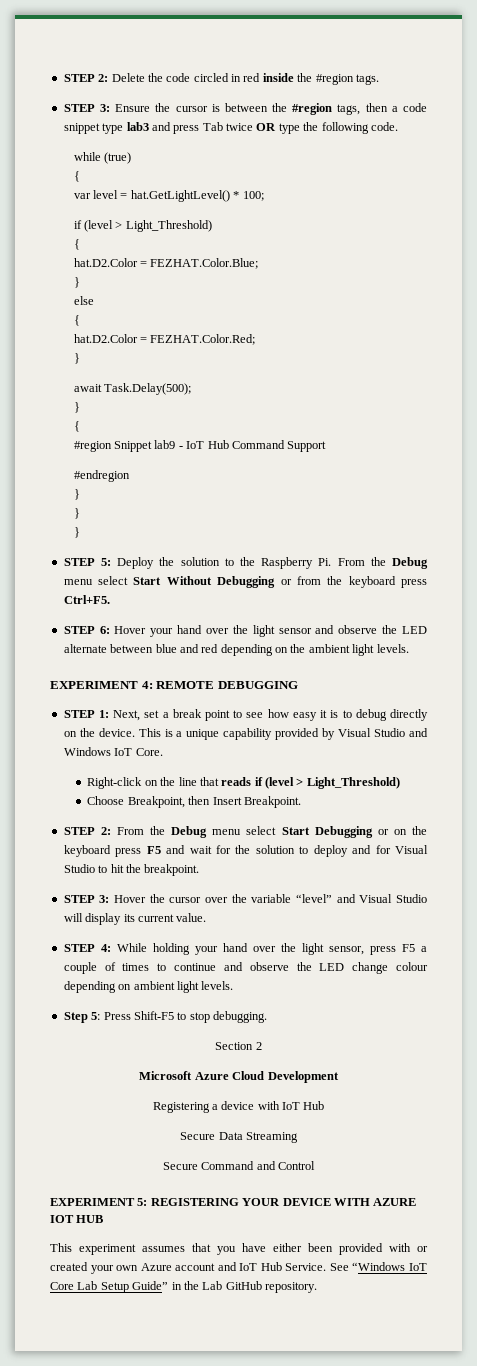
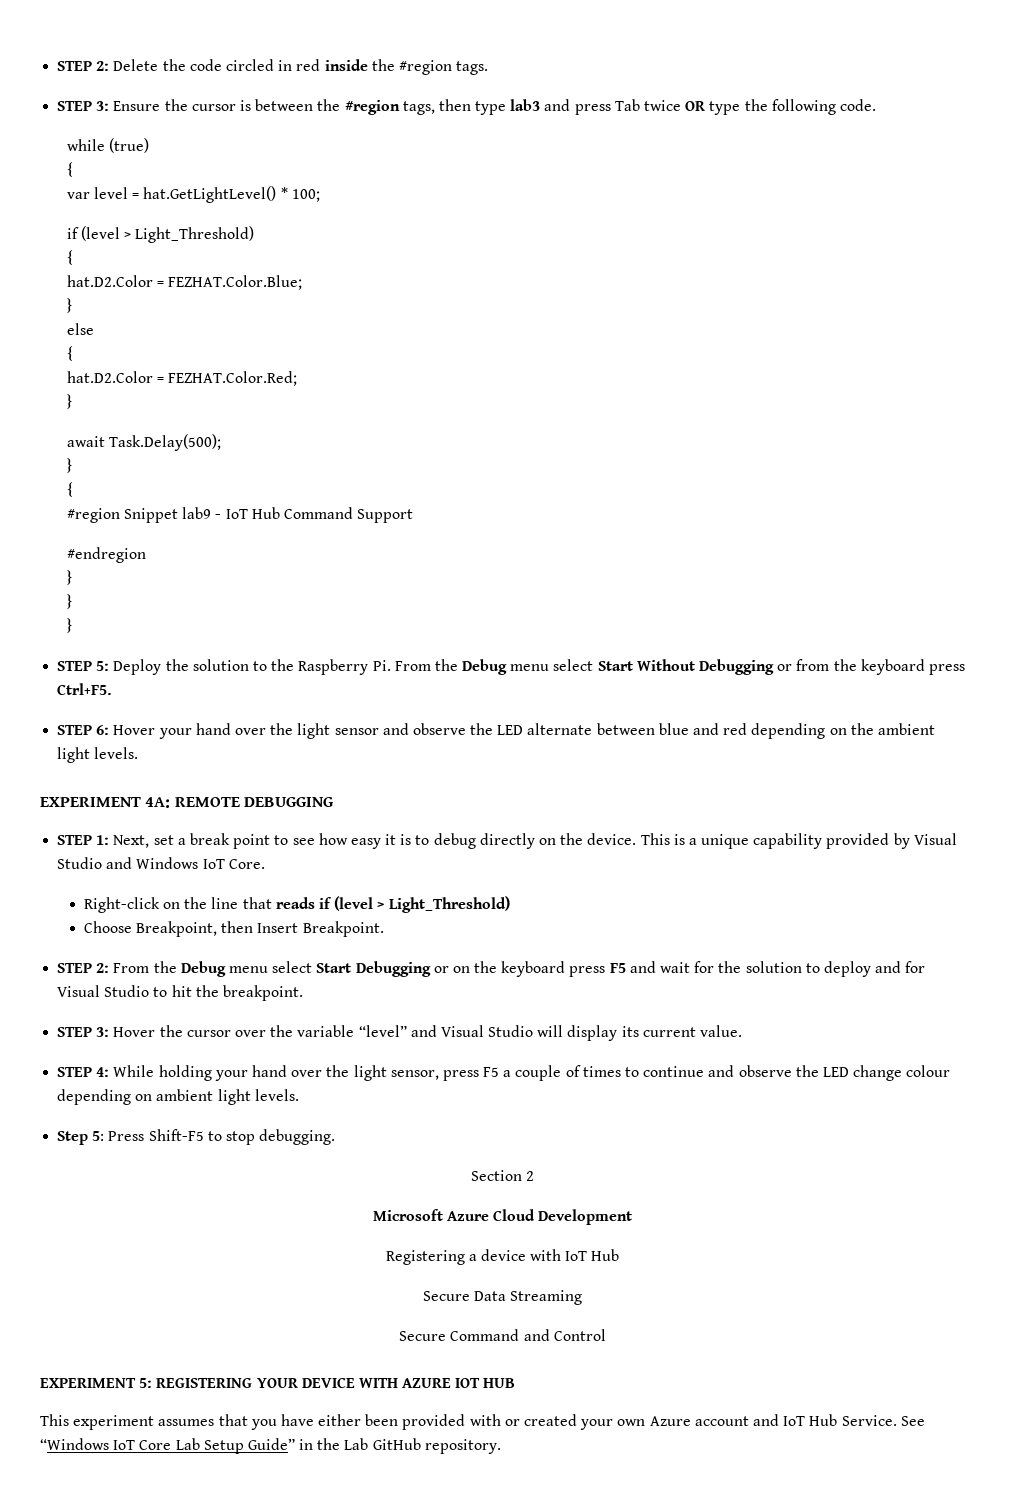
- STEP 3: Ensure the cursor is between the #region tags, then a code snippet type lab3 and press Tab twice OR type the following code.
+ STEP 3: Ensure the cursor is between the #region tags, then type lab3 and press Tab twice OR type the following code.
- EXPERIMENT 4: REMOTE DEBUGGING
+ EXPERIMENT 4A: REMOTE DEBUGGING

